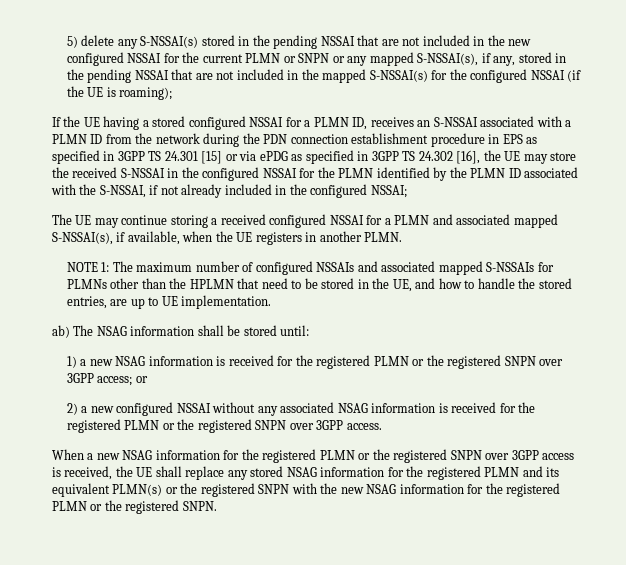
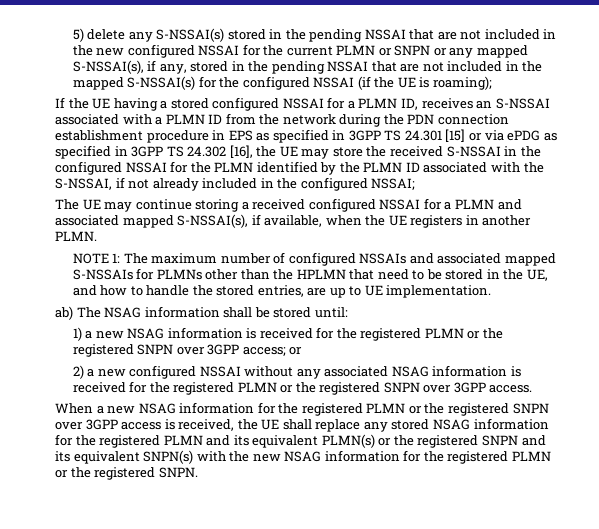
- When a new NSAG information for the registered PLMN or the registered SNPN over 3GPP access is received, the UE shall replace any stored NSAG information for the registered PLMN and its equivalent PLMN(s) or the registered SNPN with the new NSAG information for the registered PLMN or the registered SNPN.
+ When a new NSAG information for the registered PLMN or the registered SNPN over 3GPP access is received, the UE shall replace any stored NSAG information for the registered PLMN and its equivalent PLMN(s) or the registered SNPN and its equivalent SNPN(s) with the new NSAG information for the registered PLMN or the registered SNPN.

